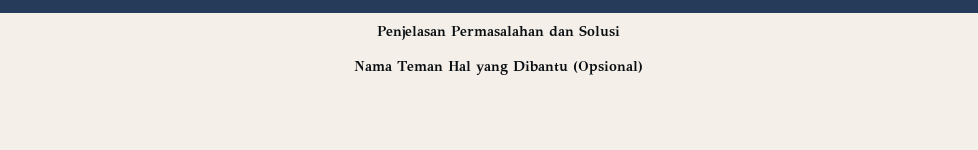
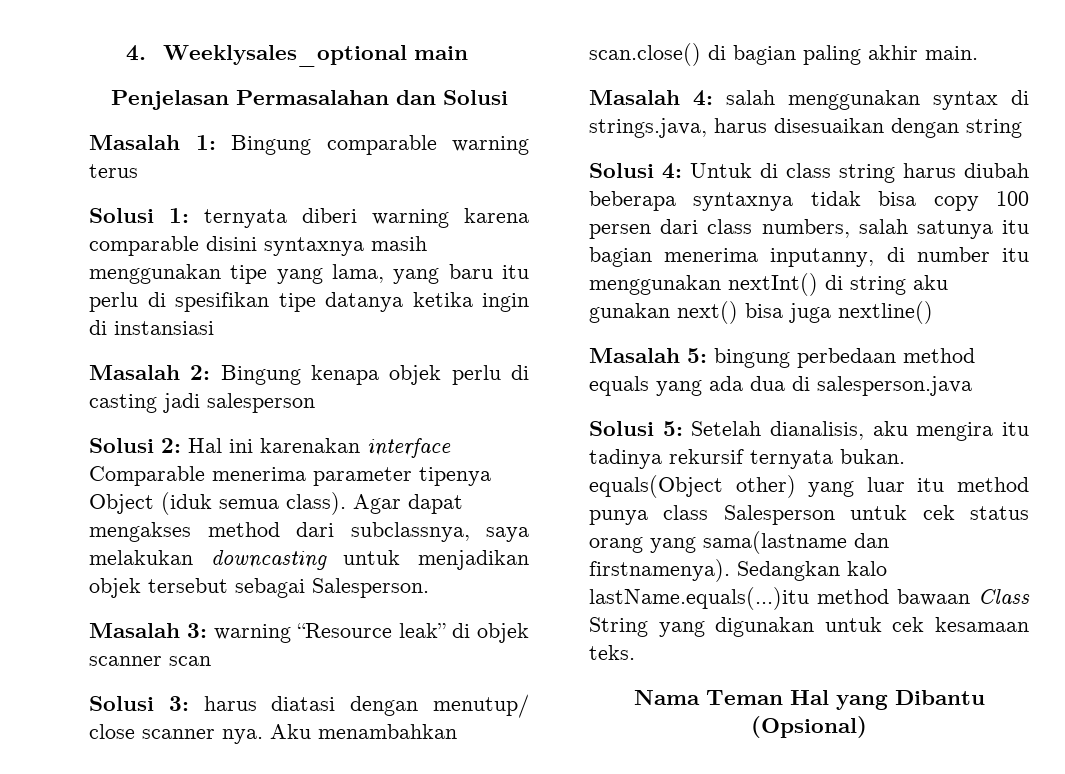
+ 4. Weeklysales_optional main
+ Masalah 1: Bingung comparable warning terus
+ Solusi 1: ternyata diberi warning karena comparable disini syntaxnya masih menggunakan tipe yang lama, yang baru itu perlu di spesifikan tipe datanya ketika ingin di instansiasi
+ Masalah 2: Bingung kenapa objek perlu di casting jadi salesperson
+ Solusi 2: Hal ini karenakan interface Comparable menerima parameter tipenya Object (iduk semua class). Agar dapat mengakses method dari subclassnya, saya melakukan downcasting untuk menjadikan objek tersebut sebagai Salesperson.
+ Masalah 3: warning “Resource leak” di objek scanner scan
+ Solusi 3: harus diatasi dengan menutup/ close scanner nya. Aku menambahkan scan.close() di bagian paling akhir main.
+ Masalah 4: salah menggunakan syntax di strings.java, harus disesuaikan dengan string
+ Solusi 4: Untuk di class string harus diubah beberapa syntaxnya tidak bisa copy 100 persen dari class numbers, salah satunya itu bagian menerima inputanny, di number itu menggunakan nextInt() di string aku gunakan next() bisa juga nextline()
+ Masalah 5: bingung perbedaan method equals yang ada dua di salesperson.java
+ Solusi 5: Setelah dianalisis, aku mengira itu tadinya rekursif ternyata bukan. equals(Object other) yang luar itu method punya class Salesperson untuk cek status orang yang sama(lastname dan firstnamenya). Sedangkan kalo lastName.equals(...)itu method bawaan Class String yang digunakan untuk cek kesamaan teks.

